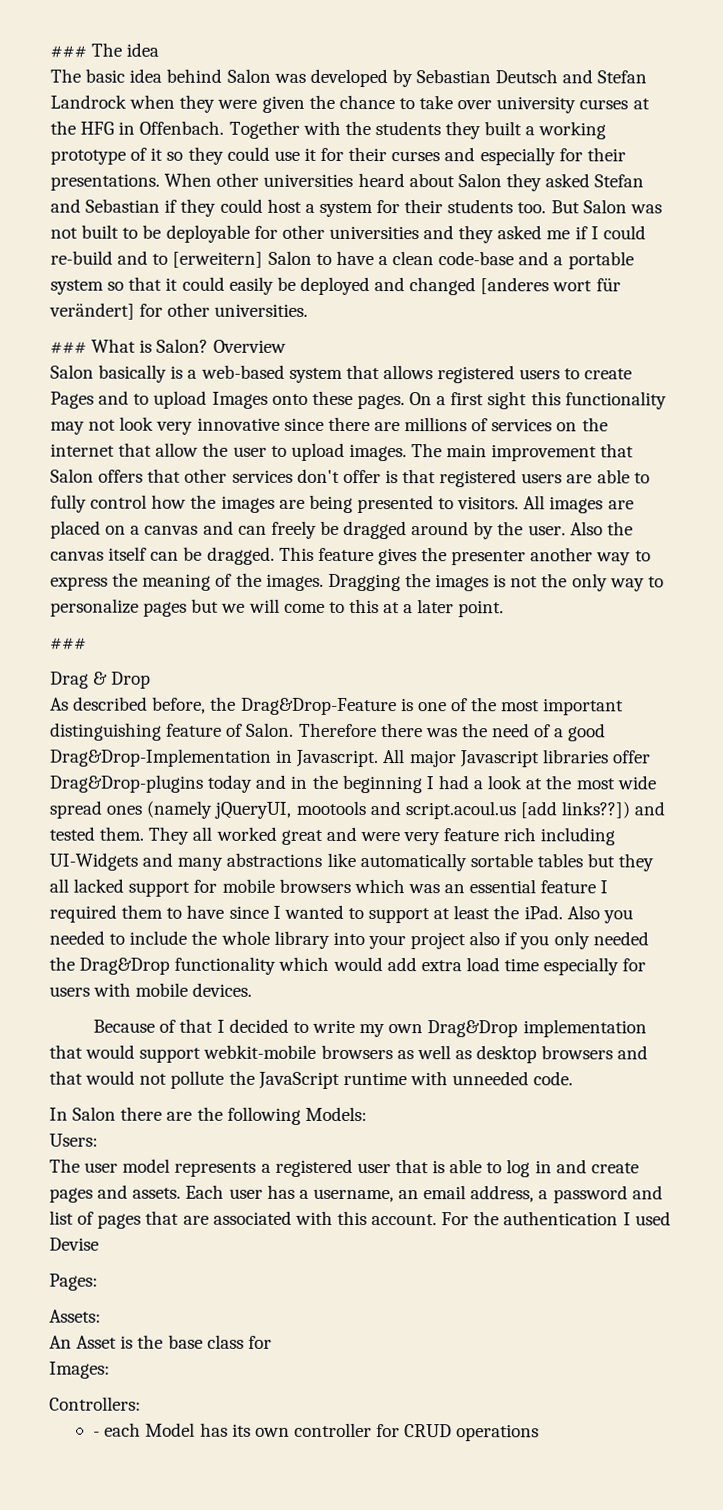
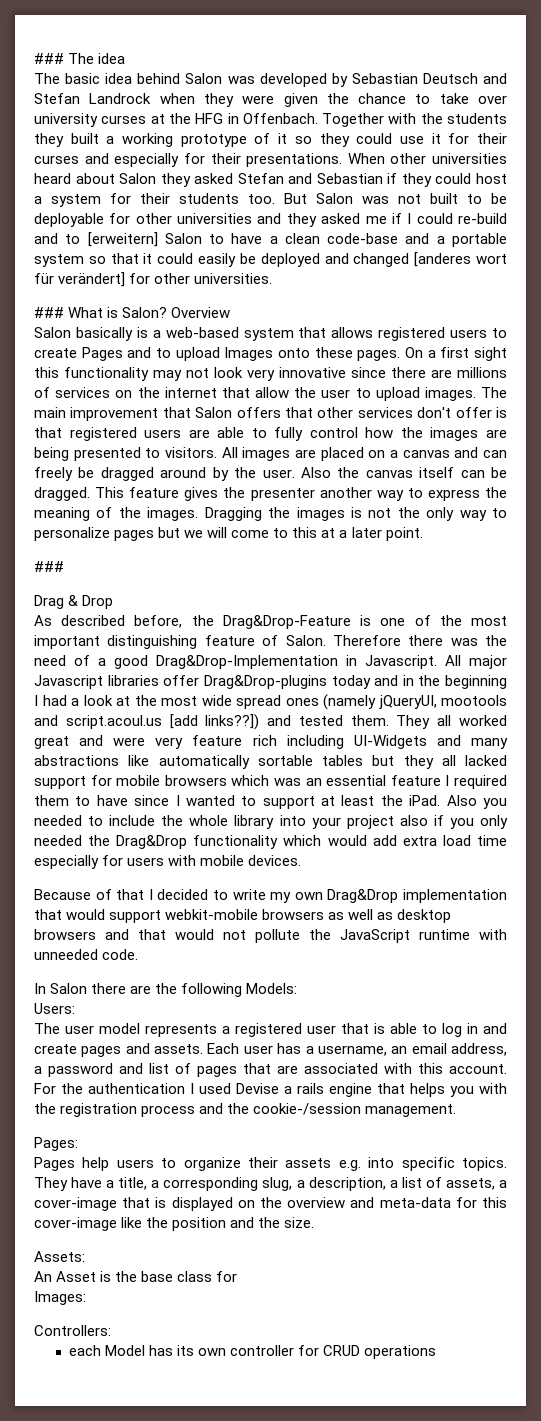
- For the authentication I used Devise
+ For the authentication I used Devise a rails engine that helps you with the registration process and the cookie-/session management.
  Pages:
+ Pages help users to organize their assets e.g. into specific topics. They have a title, a corresponding slug, a description, a list of assets, a cover-image that is displayed on the overview and meta-data for this cover-image like the position and the size.
- - each Model has its own controller for CRUD operations
+ each Model has its own controller for CRUD operations

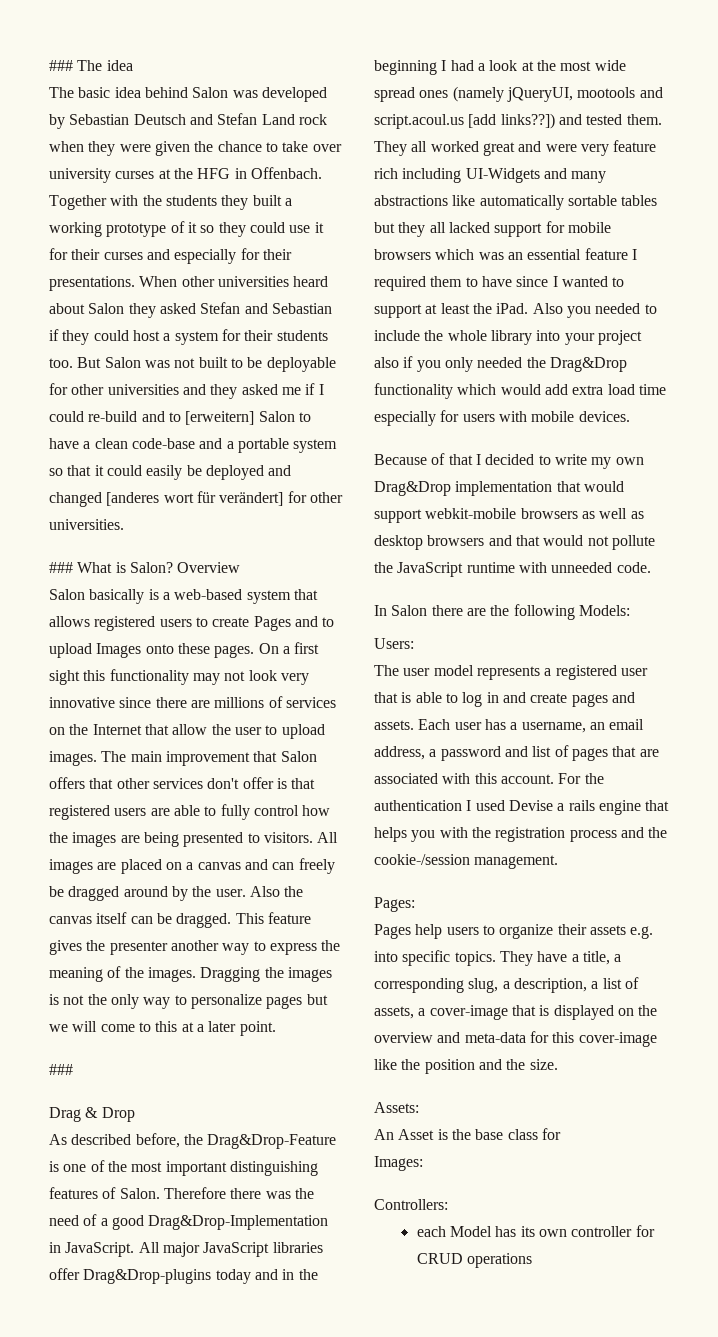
- The basic idea behind Salon was developed by Sebastian Deutsch and Stefan Landrock when they were given the chance to take over university curses at the HFG in Offenbach.
+ The basic idea behind Salon was developed by Sebastian Deutsch and Stefan Land rock when they were given the chance to take over university curses at the HFG in Offenbach.
- On a first sight this functionality may not look very innovative since there are millions of services on the internet that allow the user to upload images.
+ On a first sight this functionality may not look very innovative since there are millions of services on the Internet that allow the user to upload images.
- As described before, the Drag&Drop-Feature is one of the most important distinguishing feature of Salon.
+ As described before, the Drag&Drop-Feature is one of the most important distinguishing features of Salon.
- Therefore there was the need of a good Drag&Drop-Implementation in Javascript.
+ Therefore there was the need of a good Drag&Drop-Implementation in JavaScript.
- All major Javascript libraries offer Drag&Drop-plugins today and in the beginning I had a look at the most wide spread ones (namely jQueryUI, mootools and script.acoul.us [add links??]) and tested them.
+ All major JavaScript libraries offer Drag&Drop-plugins today and in the beginning I had a look at the most wide spread ones (namely jQueryUI, mootools and script.acoul.us [add links??]) and tested them.

